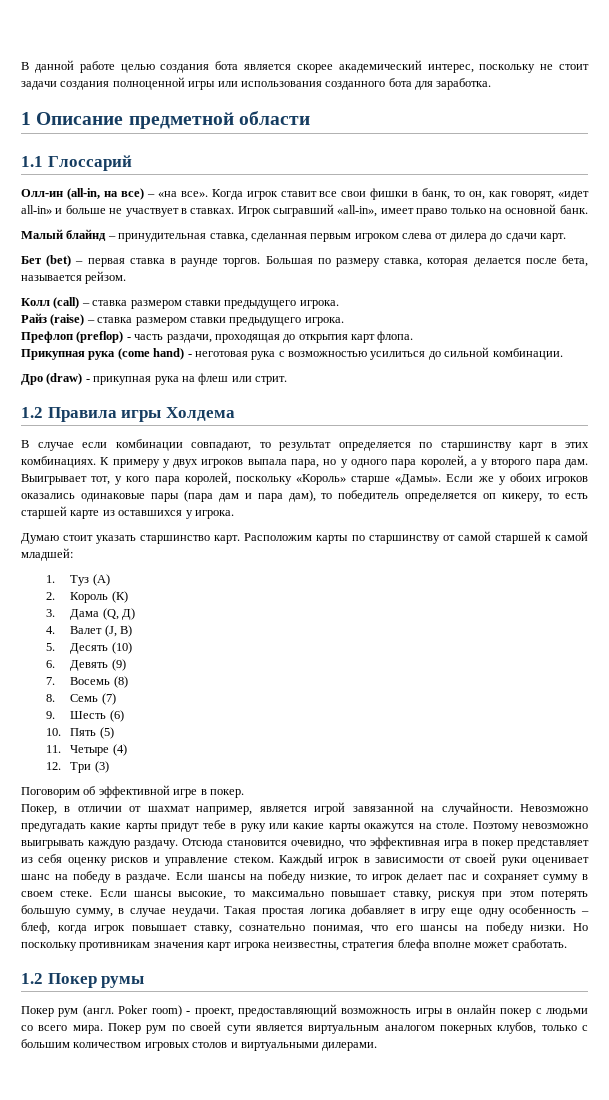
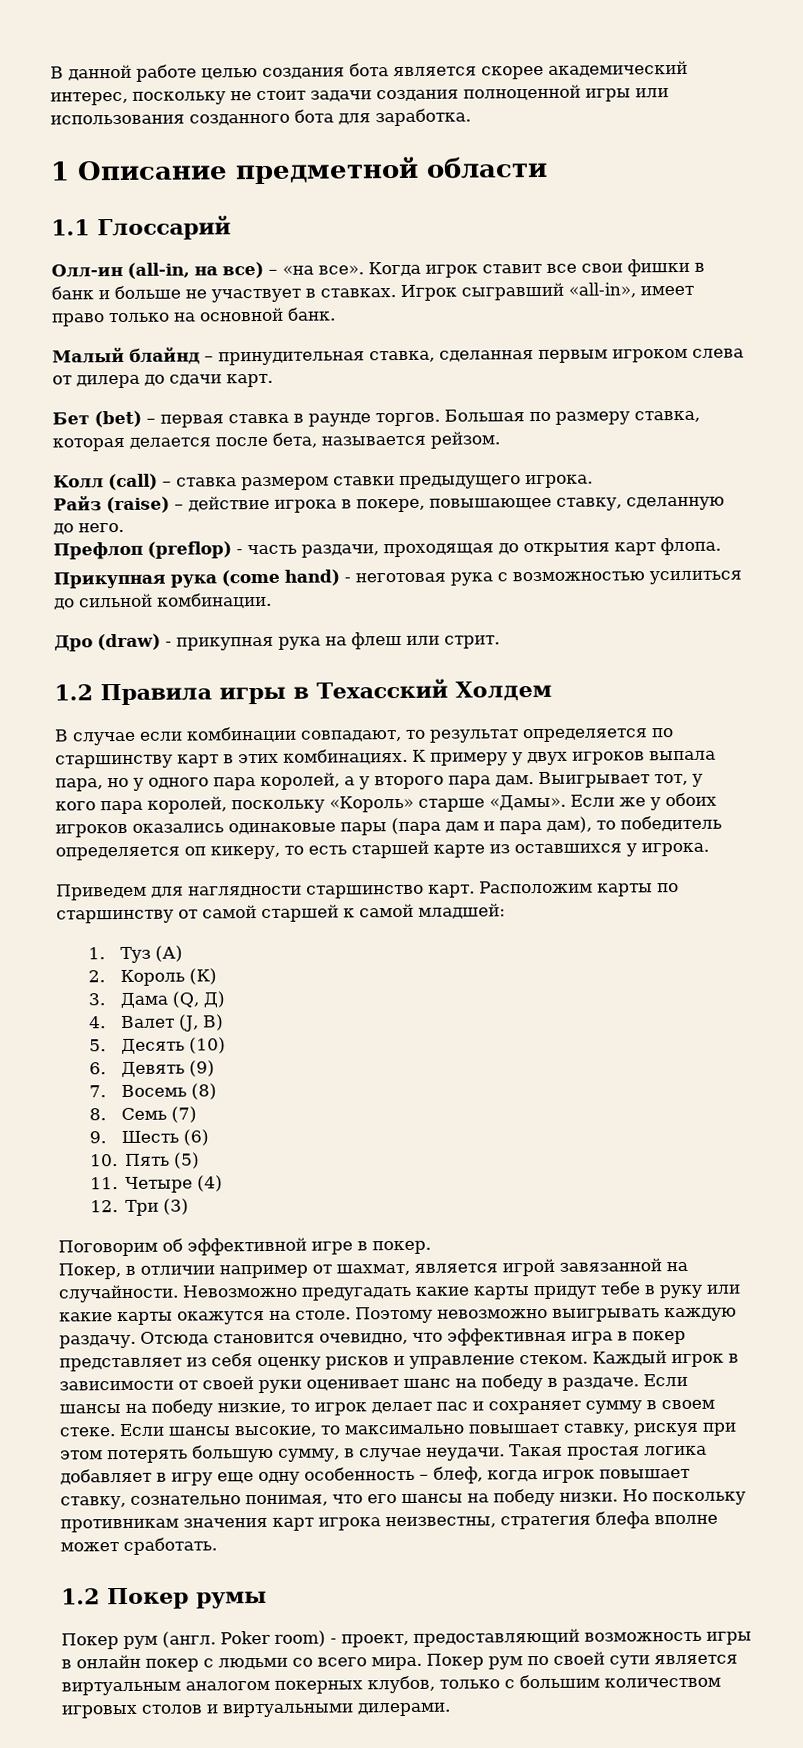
- Когда игрок ставит все свои фишки в банк, то он, как говорят, «идет all-in» и больше не участвует в ставках.
+ Когда игрок ставит все свои фишки в банк и больше не участвует в ставках.
- Райз (raise) – ставка размером ставки предыдущего игрока.
+ Райз (raise) – действие игрока в покере, повышающее ставку, сделанную до него.
- 1.2 Правила игры Холдема
+ 1.2 Правила игры в Техасский Холдем
- Думаю стоит указать старшинство карт.
+ Приведем для наглядности старшинство карт.
- Покер, в отличии от шахмат например, является игрой завязанной на случайности.
+ Покер, в отличии например от шахмат, является игрой завязанной на случайности.

